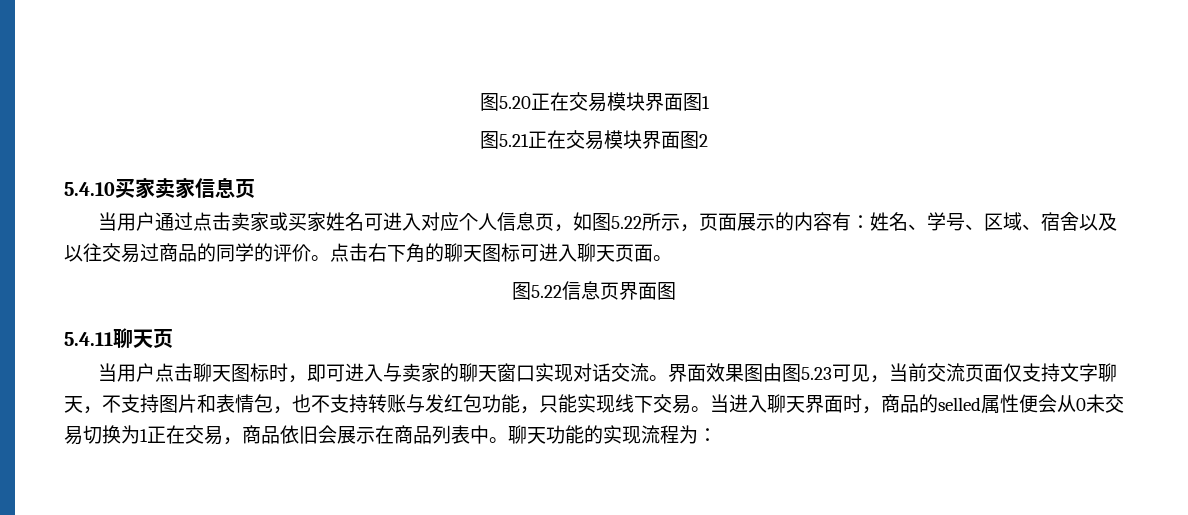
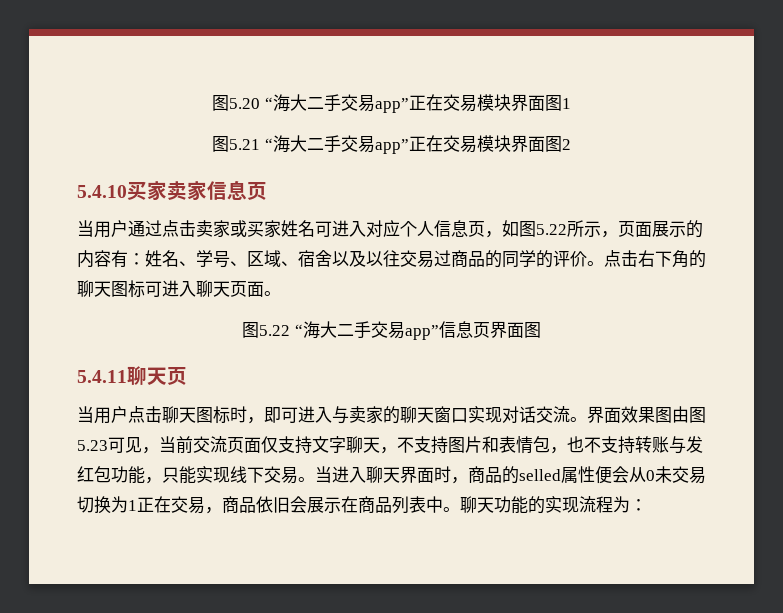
- 图5.20正在交易模块界面图1
+ 图5.20 “海大二手交易app”正在交易模块界面图1
- 图5.21正在交易模块界面图2
+ 图5.21 “海大二手交易app”正在交易模块界面图2
- 图5.22信息页界面图
+ 图5.22 “海大二手交易app”信息页界面图

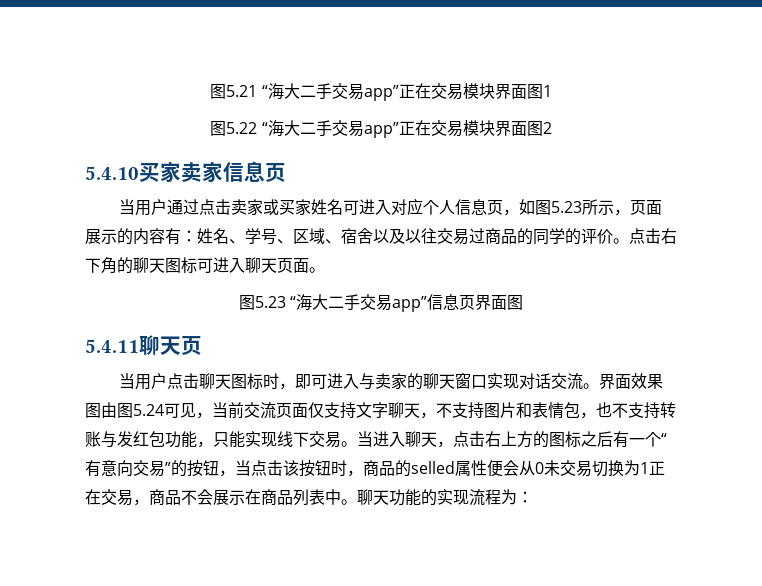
- 图5.20 “海大二手交易app”正在交易模块界面图1
+ 图5.21 “海大二手交易app”正在交易模块界面图1
- 图5.21 “海大二手交易app”正在交易模块界面图2
+ 图5.22 “海大二手交易app”正在交易模块界面图2
- 当用户通过点击卖家或买家姓名可进入对应个人信息页，如图5.22所示，页面展示的内容有：姓名、学号、区域、宿舍以及以往交易过商品的同学的评价。
+ 当用户通过点击卖家或买家姓名可进入对应个人信息页，如图5.23所示，页面展示的内容有：姓名、学号、区域、宿舍以及以往交易过商品的同学的评价。
- 图5.22 “海大二手交易app”信息页界面图
+ 图5.23 “海大二手交易app”信息页界面图
- 界面效果图由图5.23可见，当前交流页面仅支持文字聊天，不支持图片和表情包，也不支持转账与发红包功能，只能实现线下交易。
+ 界面效果图由图5.24可见，当前交流页面仅支持文字聊天，不支持图片和表情包，也不支持转账与发红包功能，只能实现线下交易。
- 当进入聊天界面时，商品的selled属性便会从0未交易切换为1正在交易，商品依旧会展示在商品列表中。
+ 当进入聊天，点击右上方的图标之后有一个“有意向交易”的按钮，当点击该按钮时，商品的selled属性便会从0未交易切换为1正在交易，商品不会展示在商品列表中。

